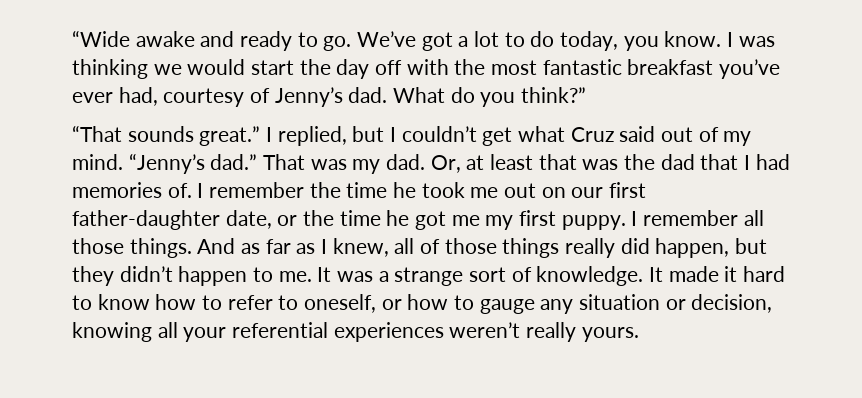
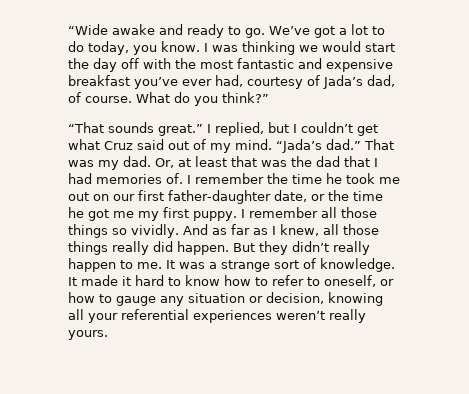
- I was thinking we would start the day off with the most fantastic breakfast you’ve ever had, courtesy of Jenny’s dad.
+ I was thinking we would start the day off with the most fantastic and expensive breakfast you’ve ever had, courtesy of Jada’s dad, of course.
- “Jenny’s dad.”
+ “Jada’s dad.”
- I remember all those things.
+ I remember all those things so vividly.
- And as far as I knew, all of those things really did happen, but they didn’t happen to me.
+ And as far as I knew, all those things really did happen. But they didn’t really happen to me.

